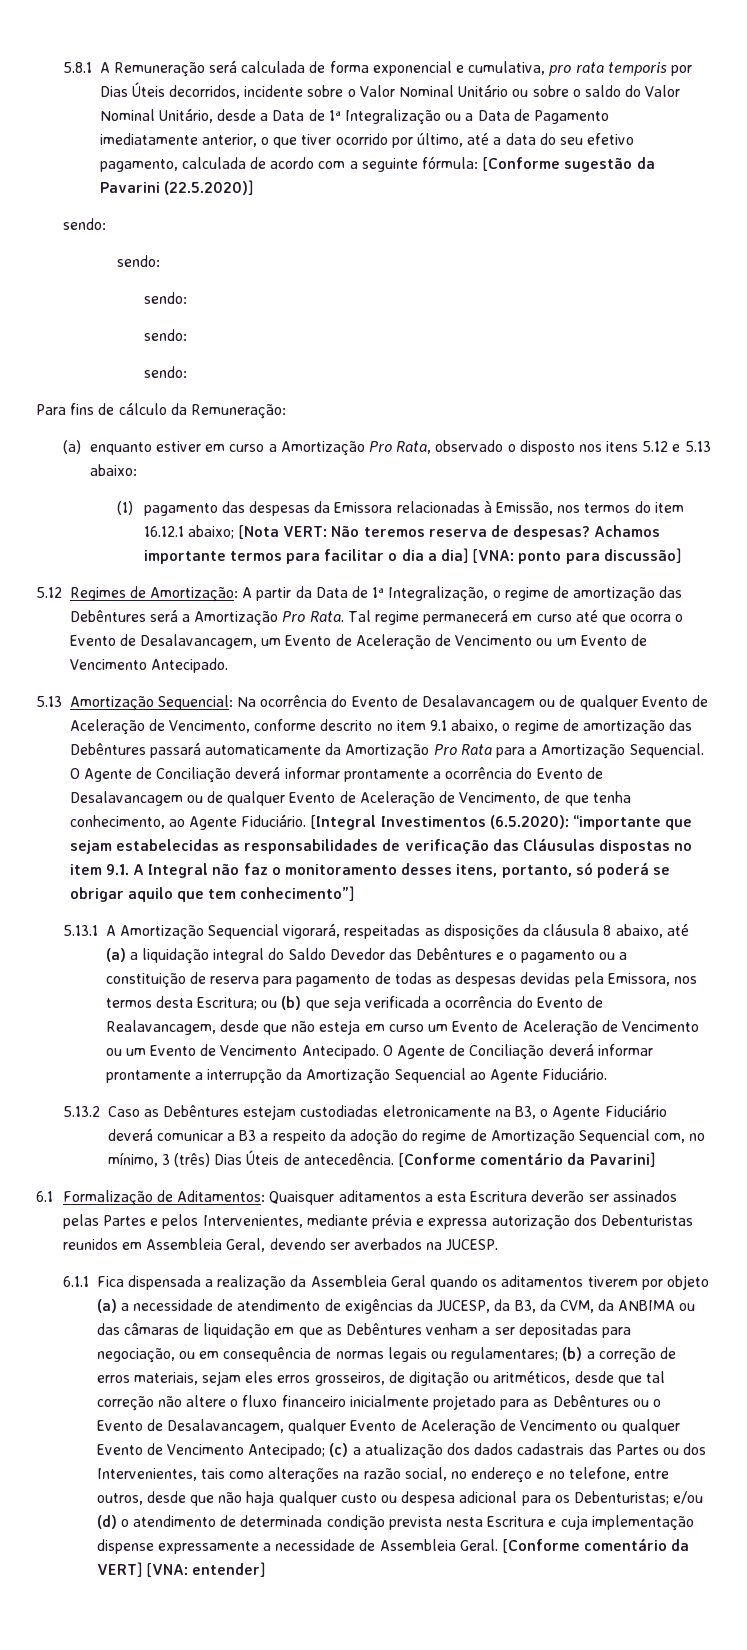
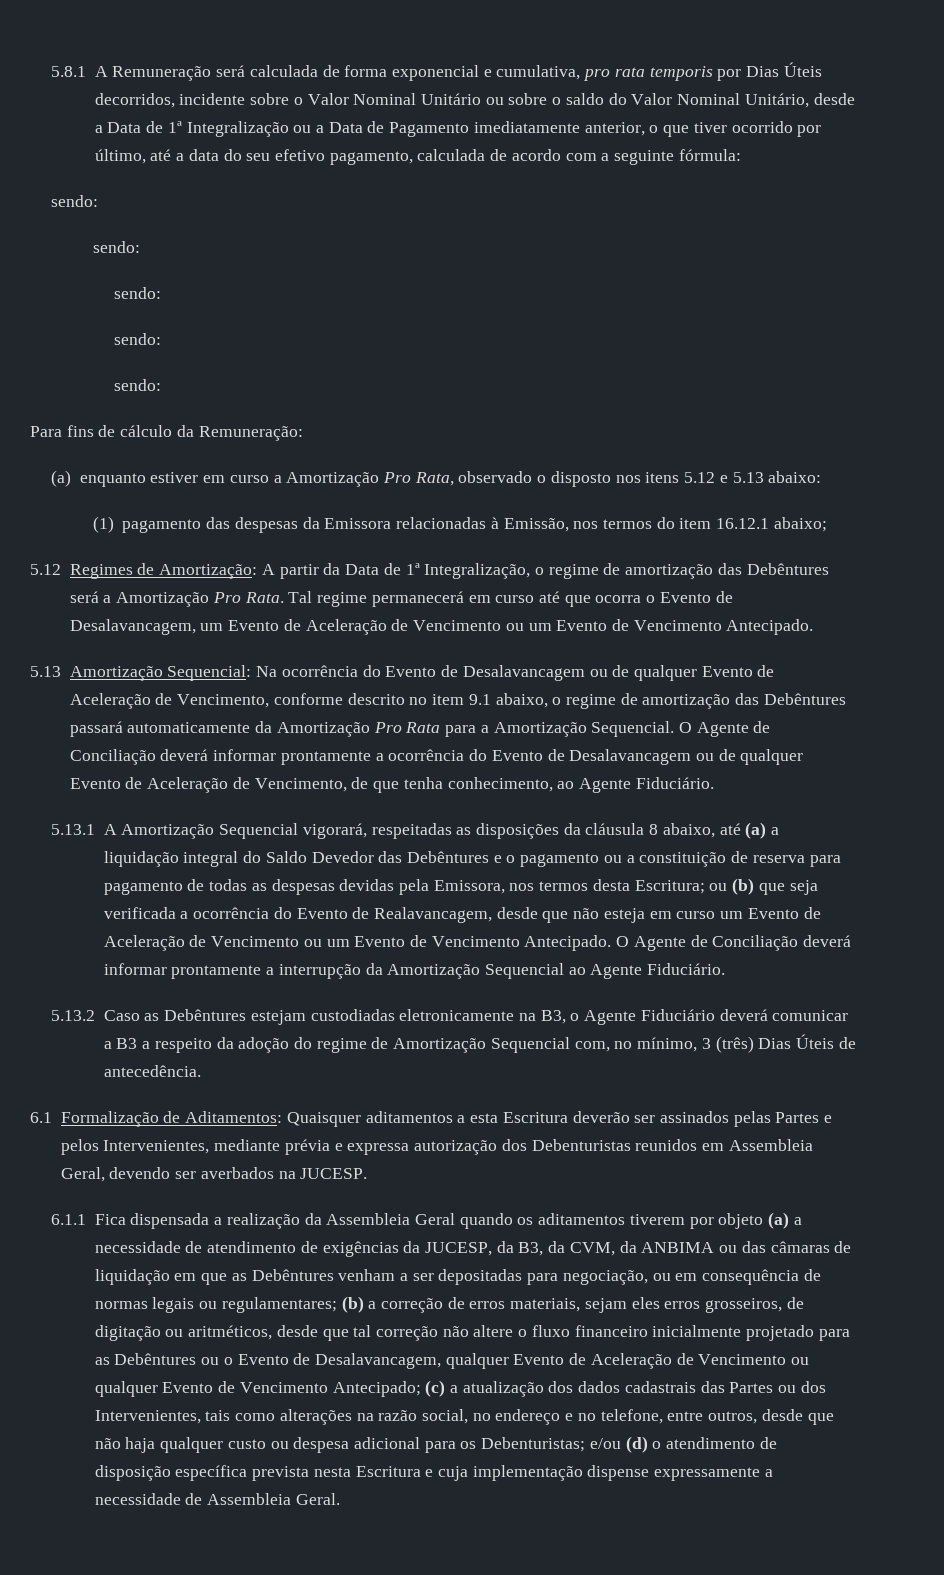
- [Conforme sugestão da Pavarini (22.5.2020)]
- (1) pagamento das despesas da Emissora relacionadas à Emissão, nos termos do item 16.12.1 abaixo; [Nota VERT: Não teremos reserva de despesas? Achamos importante termos para facilitar o dia a dia] [VNA: ponto para discussão]
+ (1) pagamento das despesas da Emissora relacionadas à Emissão, nos termos do item 16.12.1 abaixo;
- [Integral Investimentos (6.5.2020): “importante que sejam estabelecidas as responsabilidades de verificação das Cláusulas dispostas no item 9.1. A Integral não faz o monitoramento desses itens, portanto, só poderá se obrigar aquilo que tem conhecimento”]
- [Conforme comentário da Pavarini]
- e/ou (d) o atendimento de determinada condição prevista nesta Escritura e cuja implementação dispense expressamente a necessidade de Assembleia Geral. [Conforme comentário da VERT] [VNA: entender]
+ e/ou (d) o atendimento de disposição específica prevista nesta Escritura e cuja implementação dispense expressamente a necessidade de Assembleia Geral.

